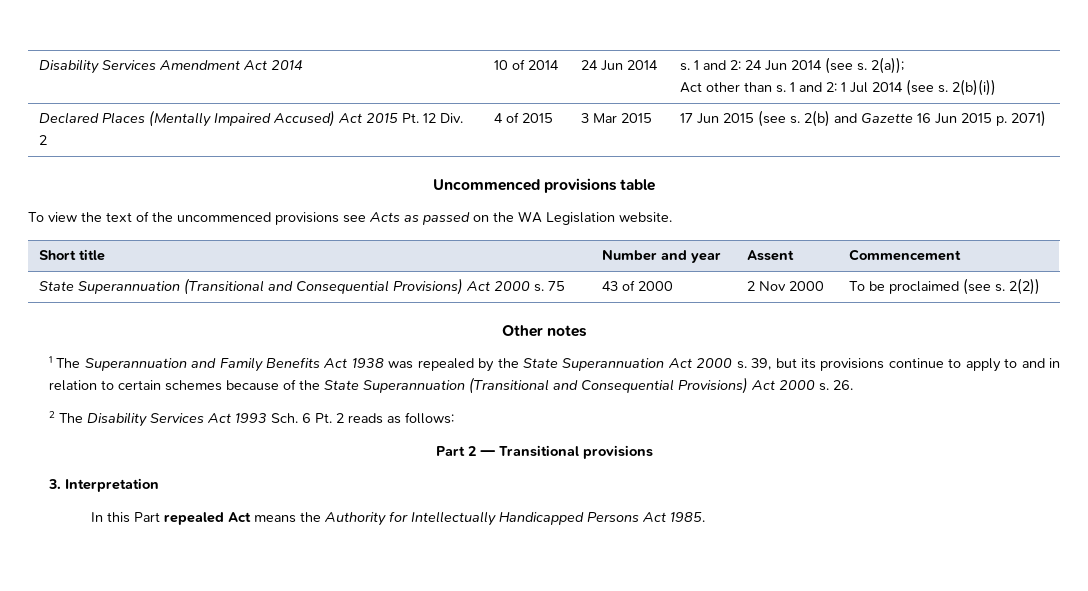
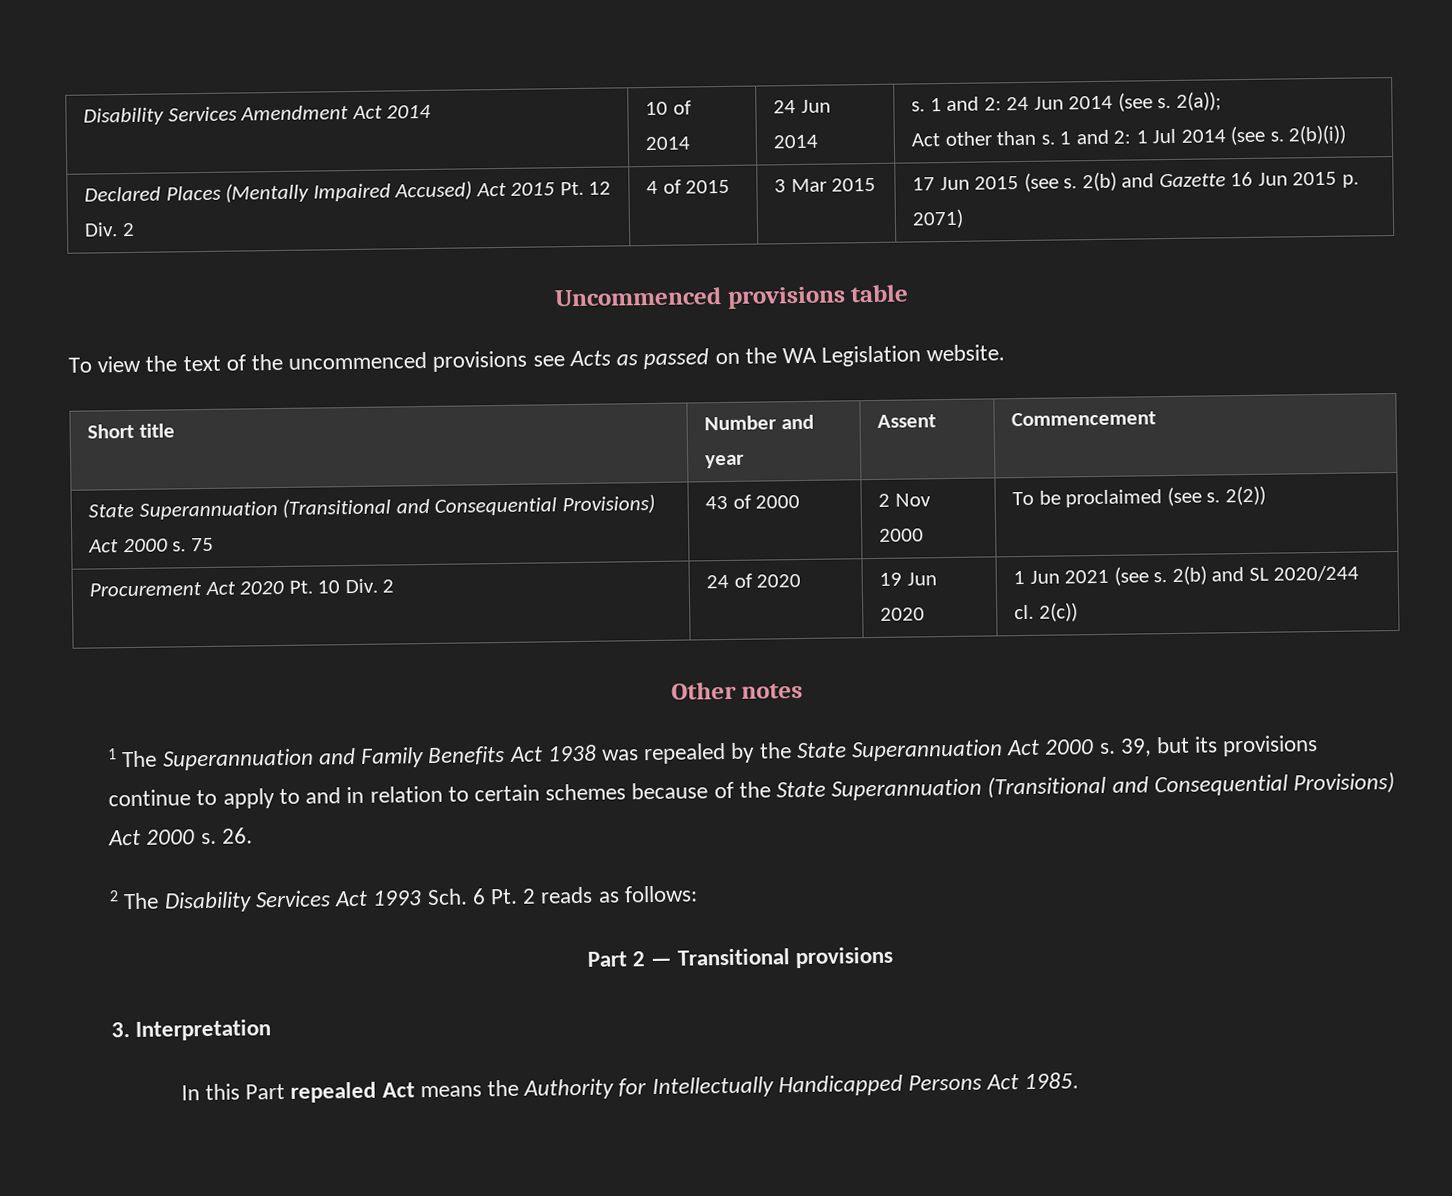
+ Procurement Act 2020 Pt. 10 Div. 2 | 24 of 2020 | 19 Jun 2020 | 1 Jun 2021 (see s. 2(b) and SL 2020/244 cl. 2(c))

